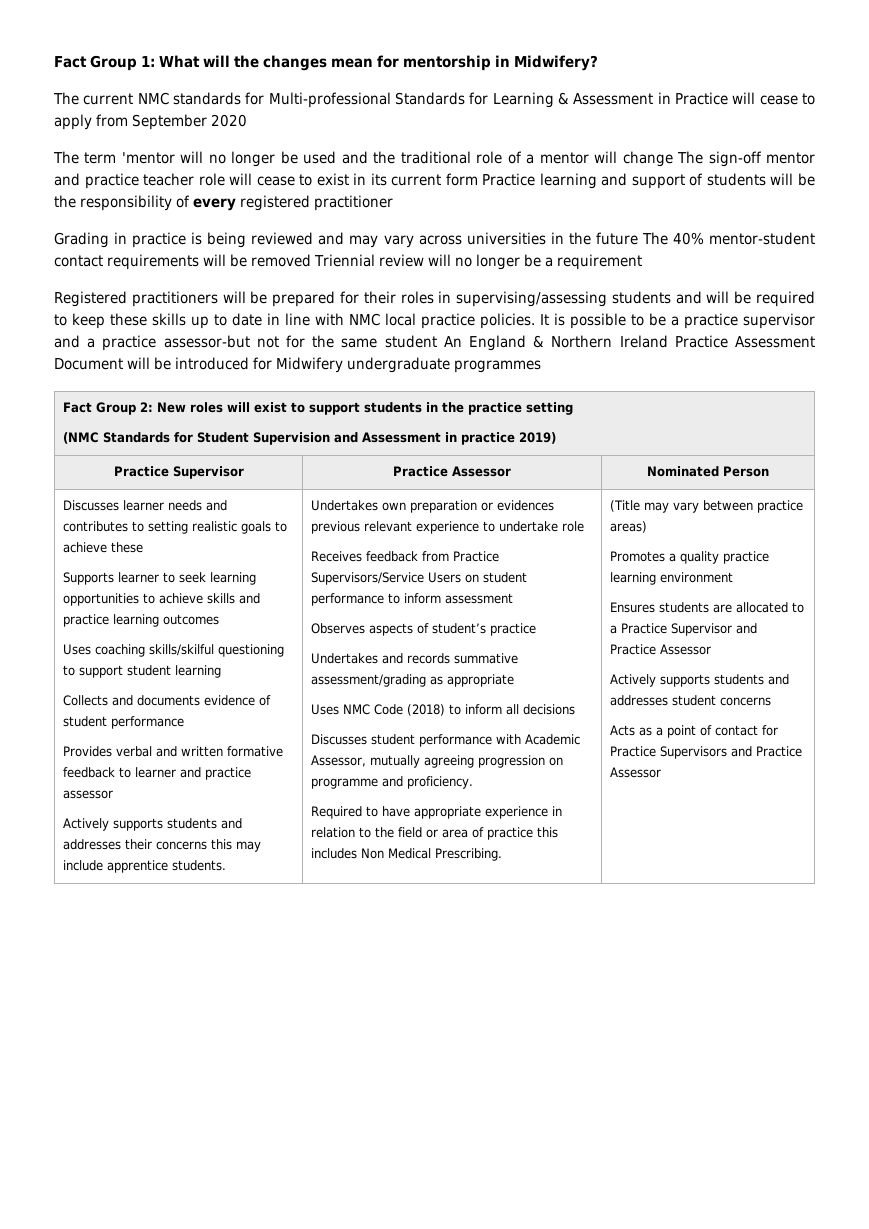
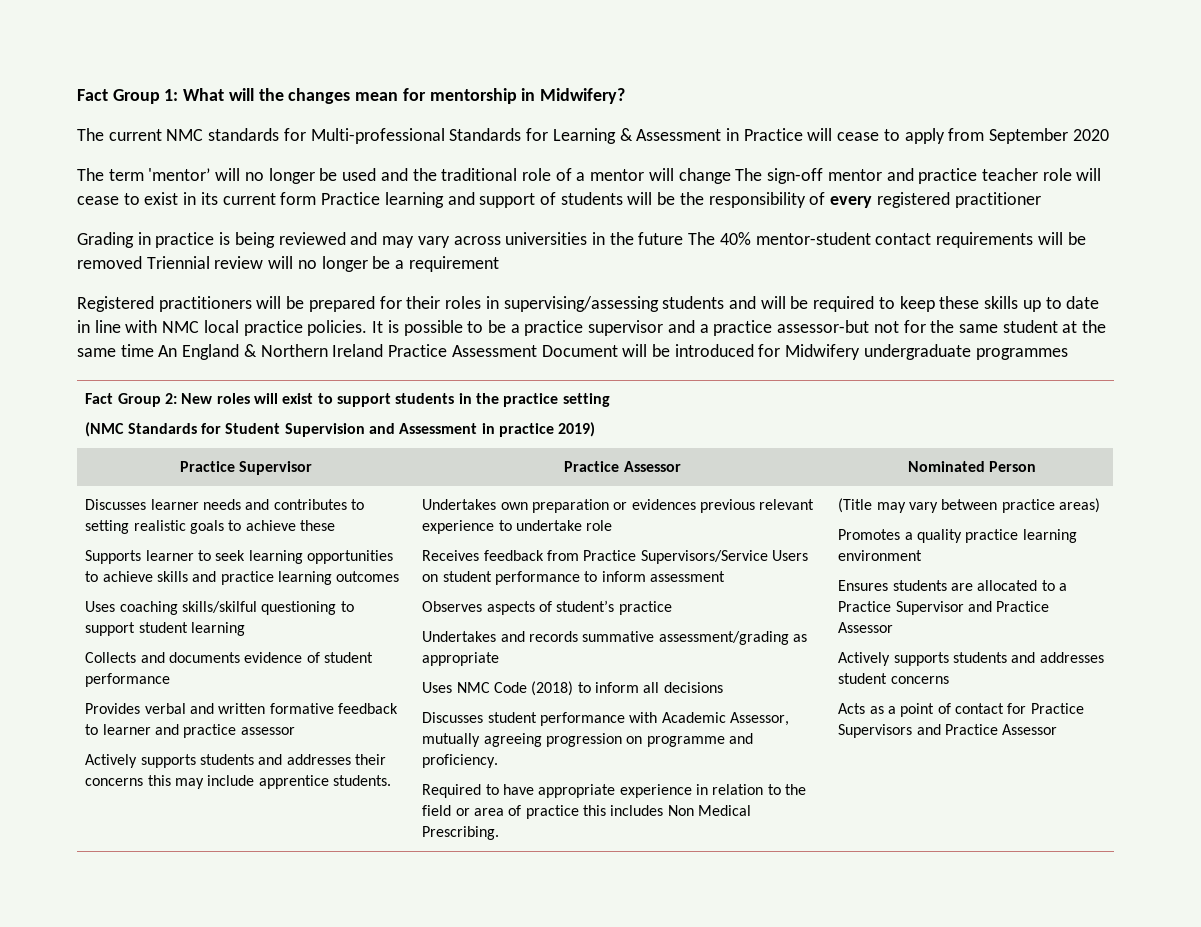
- The term 'mentor will no longer be used and the traditional role of a mentor will change The sign-off mentor and practice teacher role will cease to exist in its current form Practice learning and support of students will be the responsibility of every registered practitioner
+ The term 'mentor’ will no longer be used and the traditional role of a mentor will change The sign-off mentor and practice teacher role will cease to exist in its current form Practice learning and support of students will be the responsibility of every registered practitioner
- It is possible to be a practice supervisor and a practice assessor-but not for the same student An England & Northern Ireland Practice Assessment Document will be introduced for Midwifery undergraduate programmes
+ It is possible to be a practice supervisor and a practice assessor-but not for the same student at the same time An England & Northern Ireland Practice Assessment Document will be introduced for Midwifery undergraduate programmes

